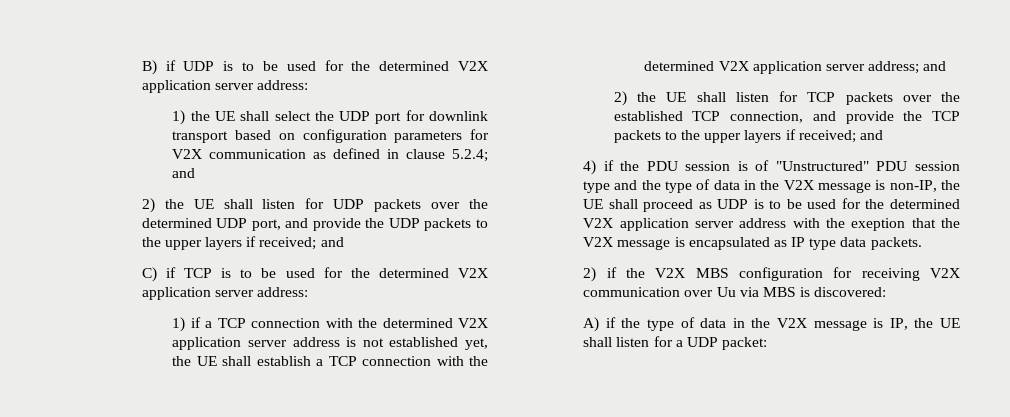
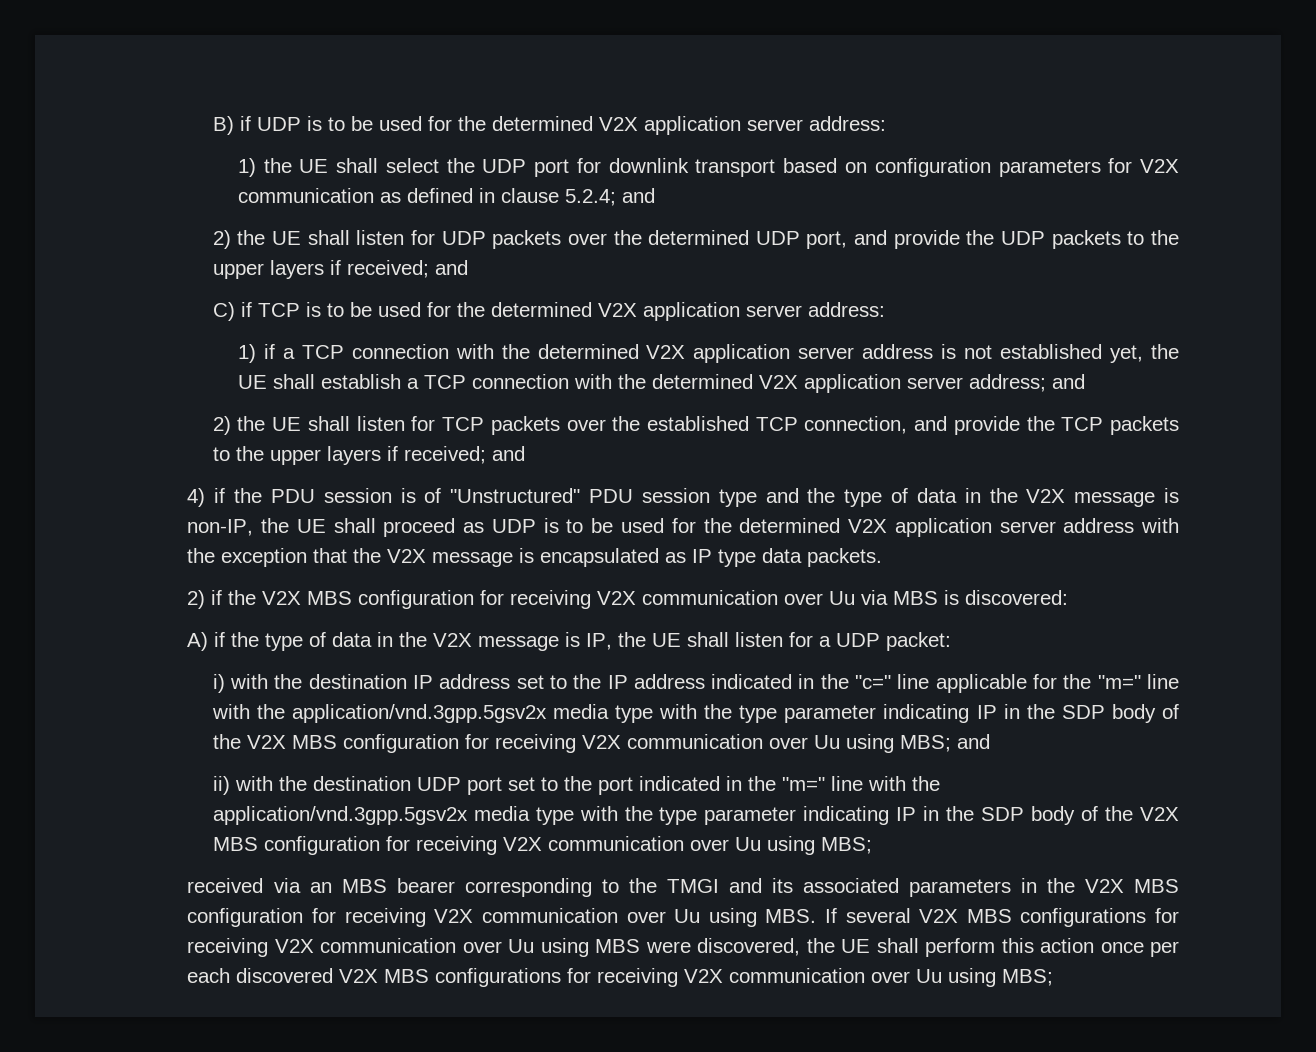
- 4) if the PDU session is of "Unstructured" PDU session type and the type of data in the V2X message is non-IP, the UE shall proceed as UDP is to be used for the determined V2X application server address with the exeption that the V2X message is encapsulated as IP type data packets.
+ 4) if the PDU session is of "Unstructured" PDU session type and the type of data in the V2X message is non-IP, the UE shall proceed as UDP is to be used for the determined V2X application server address with the exception that the V2X message is encapsulated as IP type data packets.
+ i) with the destination IP address set to the IP address indicated in the "c=" line applicable for the "m=" line with the application/vnd.3gpp.5gsv2x media type with the type parameter indicating IP in the SDP body of the V2X MBS configuration for receiving V2X communication over Uu using MBS; and
+ ii) with the destination UDP port set to the port indicated in the "m=" line with the application/vnd.3gpp.5gsv2x media type with the type parameter indicating IP in the SDP body of the V2X MBS configuration for receiving V2X communication over Uu using MBS;
+ received via an MBS bearer corresponding to the TMGI and its associated parameters in the V2X MBS configuration for receiving V2X communication over Uu using MBS. If several V2X MBS configurations for receiving V2X communication over Uu using MBS were discovered, the UE shall perform this action once per each discovered V2X MBS configurations for receiving V2X communication over Uu using MBS;

